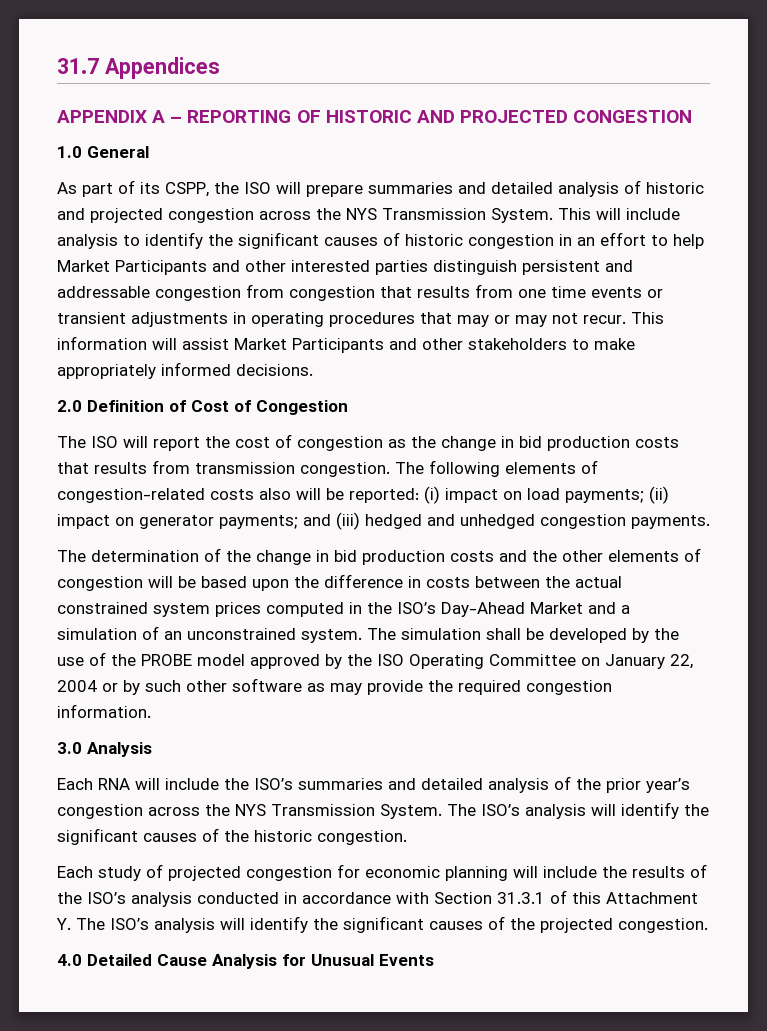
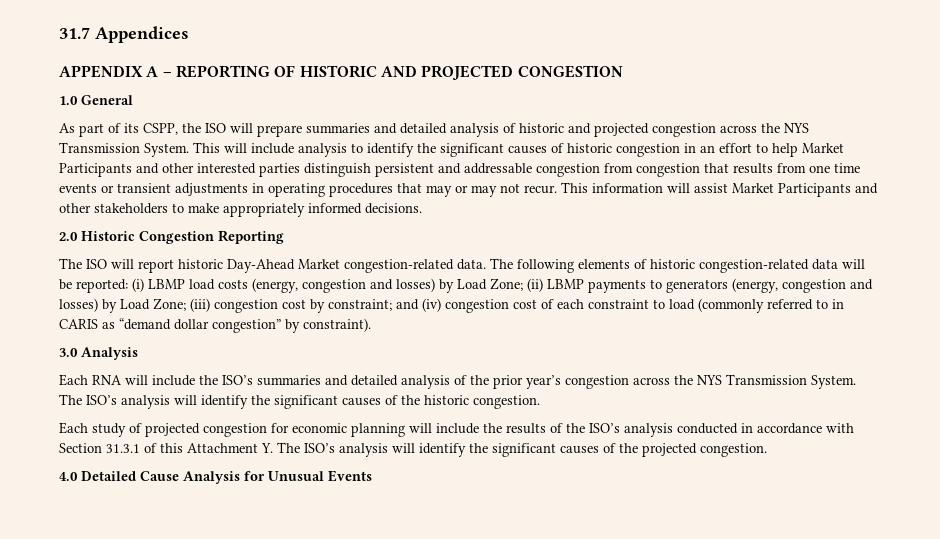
- 2.0 Definition of Cost of Congestion
+ 2.0 Historic Congestion Reporting
- The ISO will report the cost of congestion as the change in bid production costs that results from transmission congestion.
+ The ISO will report historic Day-Ahead Market congestion-related data.
- The following elements of congestion-related costs also will be reported: (i) impact on load payments; (ii) impact on generator payments; and (iii) hedged and unhedged congestion payments.
- The determination of the change in bid production costs and the other elements of congestion will be based upon the difference in costs between the actual constrained system prices computed in the ISO’s Day-Ahead Market and a simulation of an unconstrained system. The simulation shall be developed by the use of the PROBE model approved by the ISO Operating Committee on January 22, 2004 or by such other software as may provide the required congestion information.
+ The following elements of historic congestion-related data will be reported: (i) LBMP load costs (energy, congestion and losses) by Load Zone; (ii) LBMP payments to generators (energy, congestion and losses) by Load Zone; (iii) congestion cost by constraint; and (iv) congestion cost of each constraint to load (commonly referred to in CARIS as “demand dollar congestion” by constraint).

